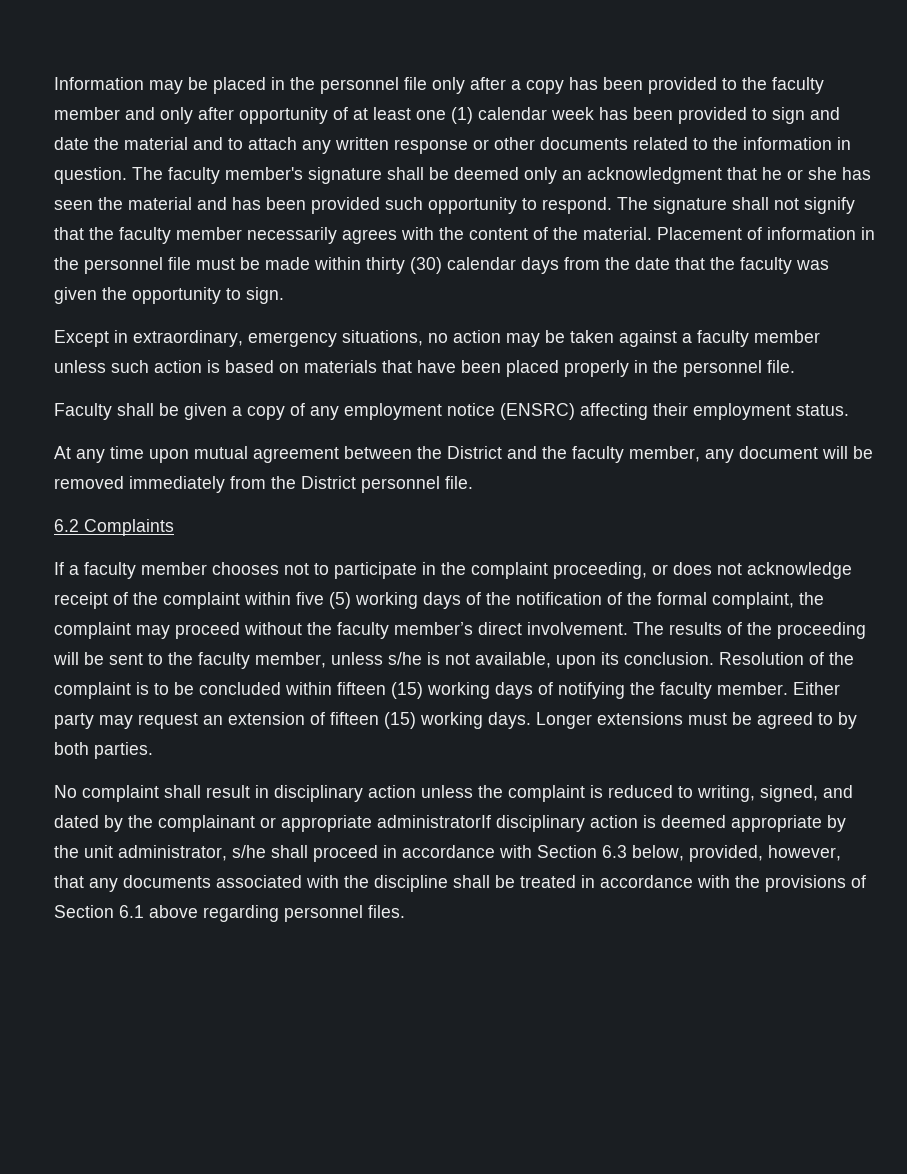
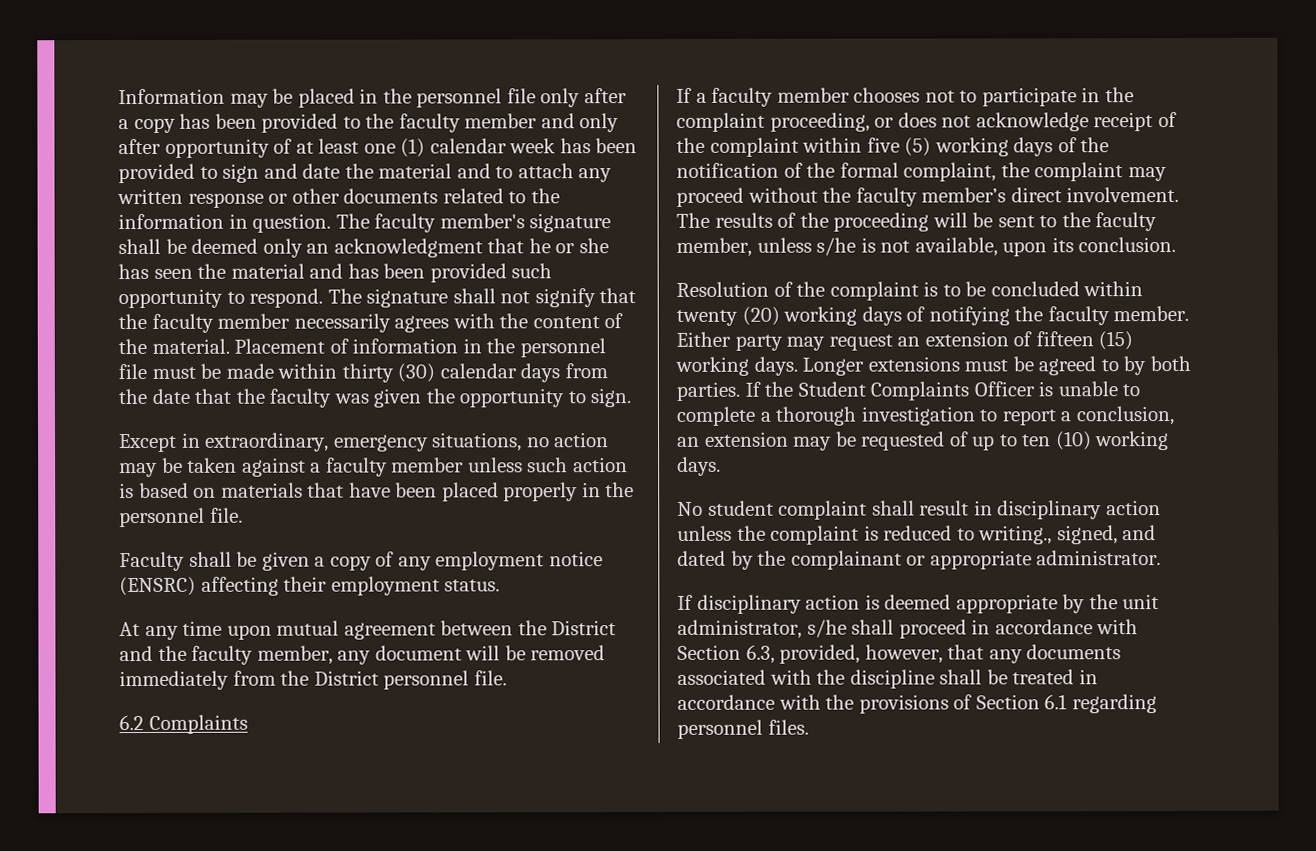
- The results of the proceeding will be sent to the faculty member, unless s/he is not available, upon its conclusion. Resolution of the complaint is to be concluded within fifteen (15) working days of notifying the faculty member.
+ The results of the proceeding will be sent to the faculty member, unless s/he is not available, upon its conclusion.
+ Resolution of the complaint is to be concluded within twenty (20) working days of notifying the faculty member.
+ If the Student Complaints Officer is unable to complete a thorough investigation to report a conclusion, an extension may be requested of up to ten (10) working days.
- No complaint shall result in disciplinary action unless the complaint is reduced to writing, signed, and dated by the complainant or appropriate administratorIf disciplinary action is deemed appropriate by the unit administrator, s/he shall proceed in accordance with Section 6.3 below, provided, however, that any documents associated with the discipline shall be treated in accordance with the provisions of Section 6.1 above regarding personnel files.
+ No student complaint shall result in disciplinary action unless the complaint is reduced to writing., signed, and dated by the complainant or appropriate administrator.
+ If disciplinary action is deemed appropriate by the unit administrator, s/he shall proceed in accordance with Section 6.3, provided, however, that any documents associated with the discipline shall be treated in accordance with the provisions of Section 6.1 regarding personnel files.

